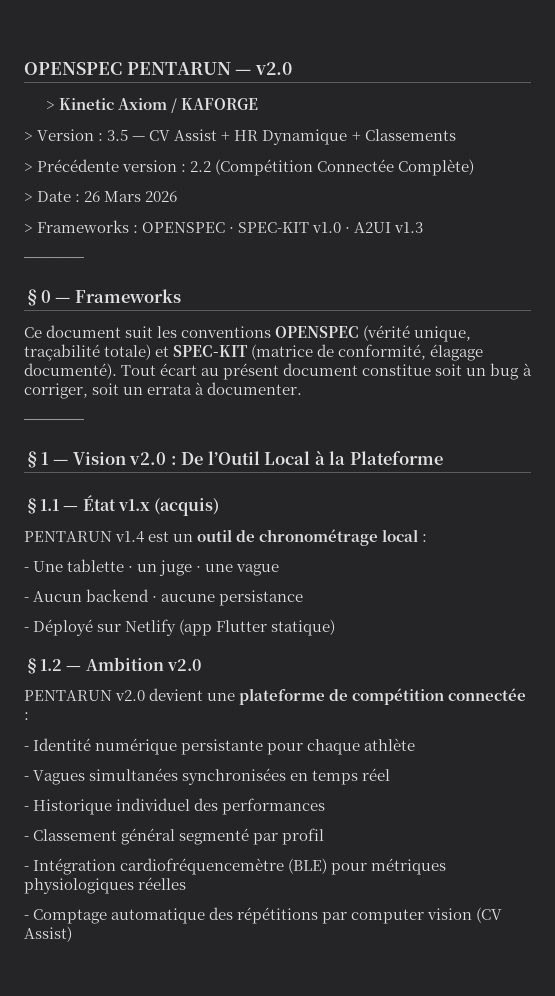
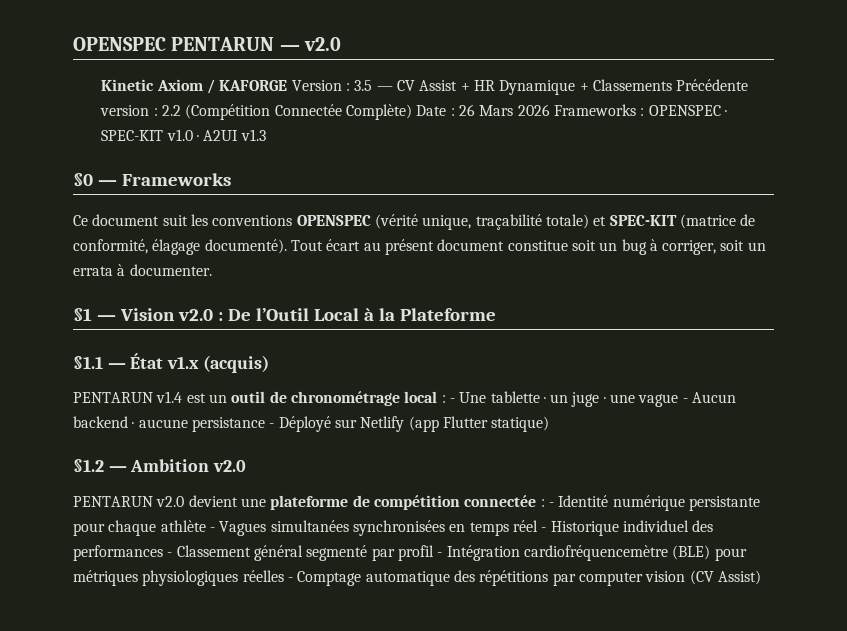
- > Kinetic Axiom / KAFORGE
- > Version : 3.5 — CV Assist + HR Dynamique + Classements
- > Précédente version : 2.2 (Compétition Connectée Complète)
- > Date : 26 Mars 2026
- > Frameworks : OPENSPEC · SPEC-KIT v1.0 · A2UI v1.3
- ────
+ Kinetic Axiom / KAFORGE Version : 3.5 — CV Assist + HR Dynamique + Classements Précédente version : 2.2 (Compétition Connectée Complète) Date : 26 Mars 2026 Frameworks : OPENSPEC · SPEC-KIT v1.0 · A2UI v1.3
  Tout écart au présent document constitue soit un bug à corriger, soit un errata à documenter.
- ────
- PENTARUN v1.4 est un outil de chronométrage local :
- - Une tablette · un juge · une vague
- - Aucun backend · aucune persistance
- - Déployé sur Netlify (app Flutter statique)
+ PENTARUN v1.4 est un outil de chronométrage local : - Une tablette · un juge · une vague - Aucun backend · aucune persistance - Déployé sur Netlify (app Flutter statique)
- PENTARUN v2.0 devient une plateforme de compétition connectée :
- - Identité numérique persistante pour chaque athlète
- - Vagues simultanées synchronisées en temps réel
- - Historique individuel des performances
- - Classement général segmenté par profil
- - Intégration cardiofréquencemètre (BLE) pour métriques physiologiques réelles
- - Comptage automatique des répétitions par computer vision (CV Assist)
+ PENTARUN v2.0 devient une plateforme de compétition connectée : - Identité numérique persistante pour chaque athlète - Vagues simultanées synchronisées en temps réel - Historique individuel des performances - Classement général segmenté par profil - Intégration cardiofréquencemètre (BLE) pour métriques physiologiques réelles - Comptage automatique des répétitions par computer vision (CV Assist)

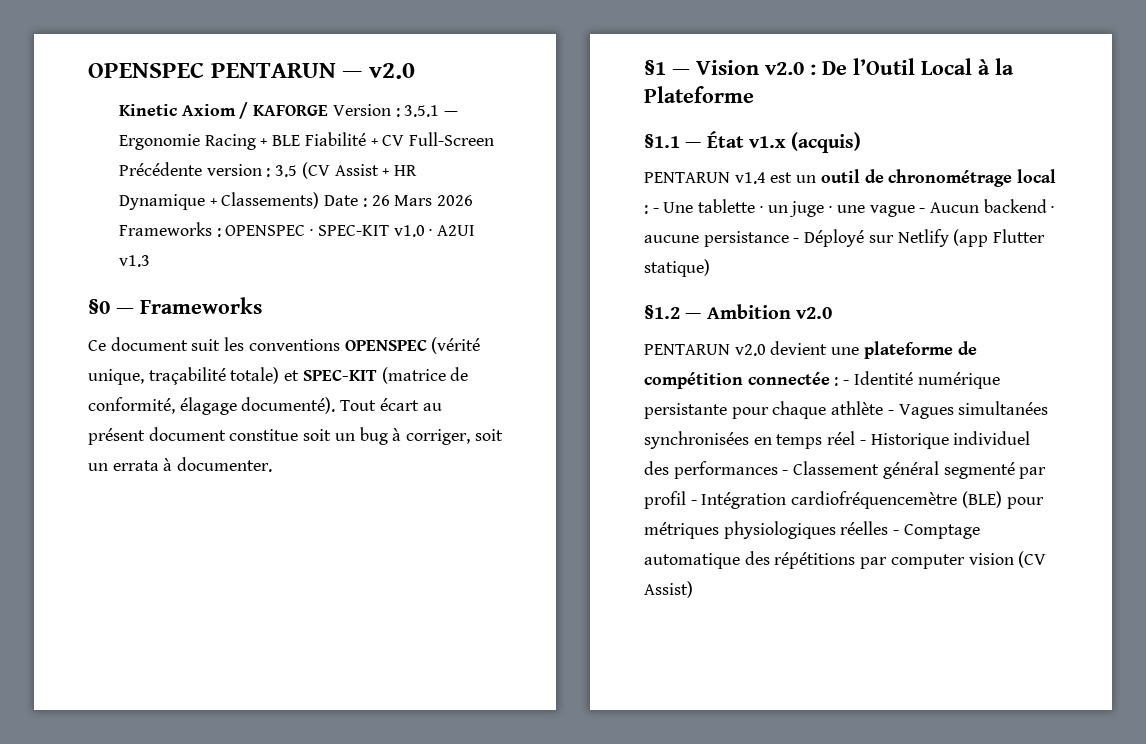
- Kinetic Axiom / KAFORGE Version : 3.5 — CV Assist + HR Dynamique + Classements Précédente version : 2.2 (Compétition Connectée Complète) Date : 26 Mars 2026 Frameworks : OPENSPEC · SPEC-KIT v1.0 · A2UI v1.3
+ Kinetic Axiom / KAFORGE Version : 3.5.1 — Ergonomie Racing + BLE Fiabilité + CV Full-Screen Précédente version : 3.5 (CV Assist + HR Dynamique + Classements) Date : 26 Mars 2026 Frameworks : OPENSPEC · SPEC-KIT v1.0 · A2UI v1.3

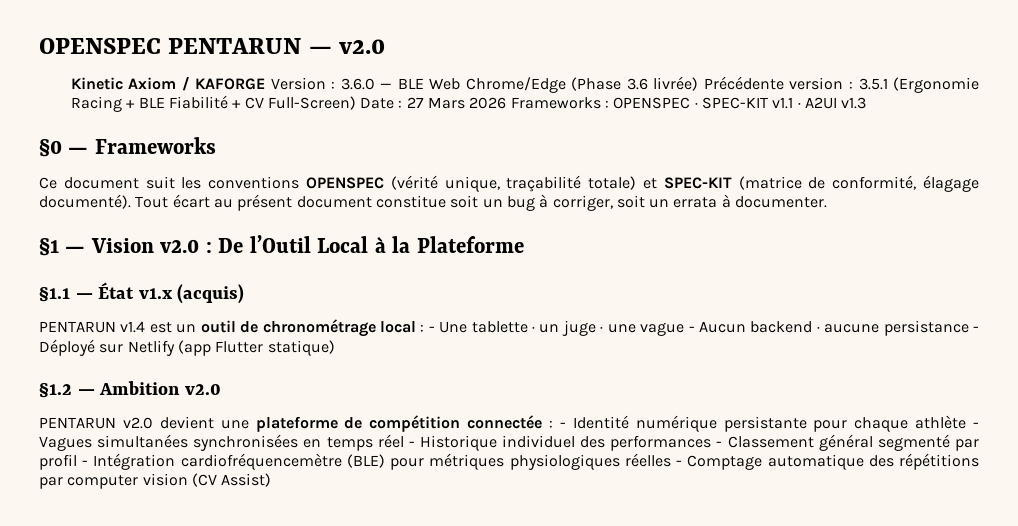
- Kinetic Axiom / KAFORGE Version : 3.5.1 — Ergonomie Racing + BLE Fiabilité + CV Full-Screen Précédente version : 3.5 (CV Assist + HR Dynamique + Classements) Date : 26 Mars 2026 Frameworks : OPENSPEC · SPEC-KIT v1.0 · A2UI v1.3
+ Kinetic Axiom / KAFORGE Version : 3.6.0 — BLE Web Chrome/Edge (Phase 3.6 livrée) Précédente version : 3.5.1 (Ergonomie Racing + BLE Fiabilité + CV Full-Screen) Date : 27 Mars 2026 Frameworks : OPENSPEC · SPEC-KIT v1.1 · A2UI v1.3

